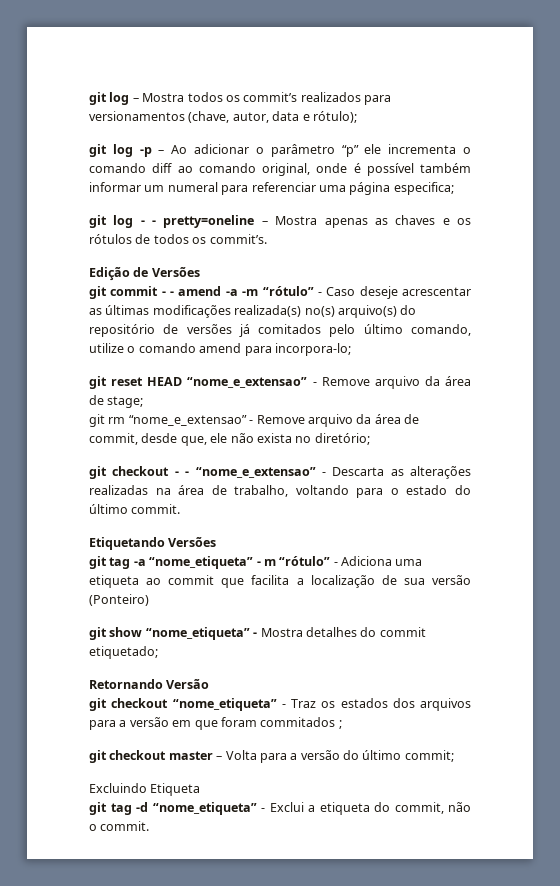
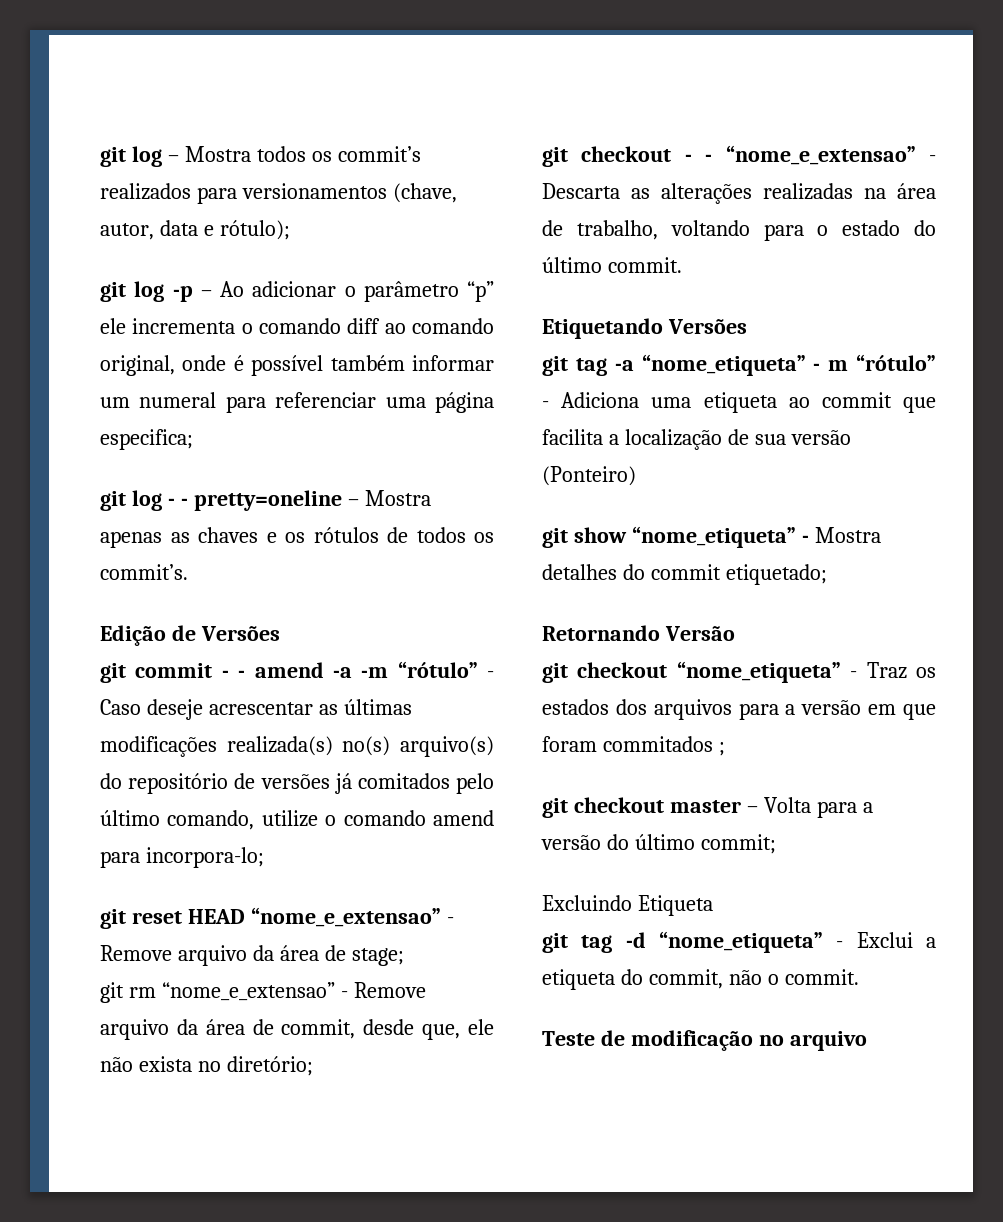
+ Teste de modificação no arquivo

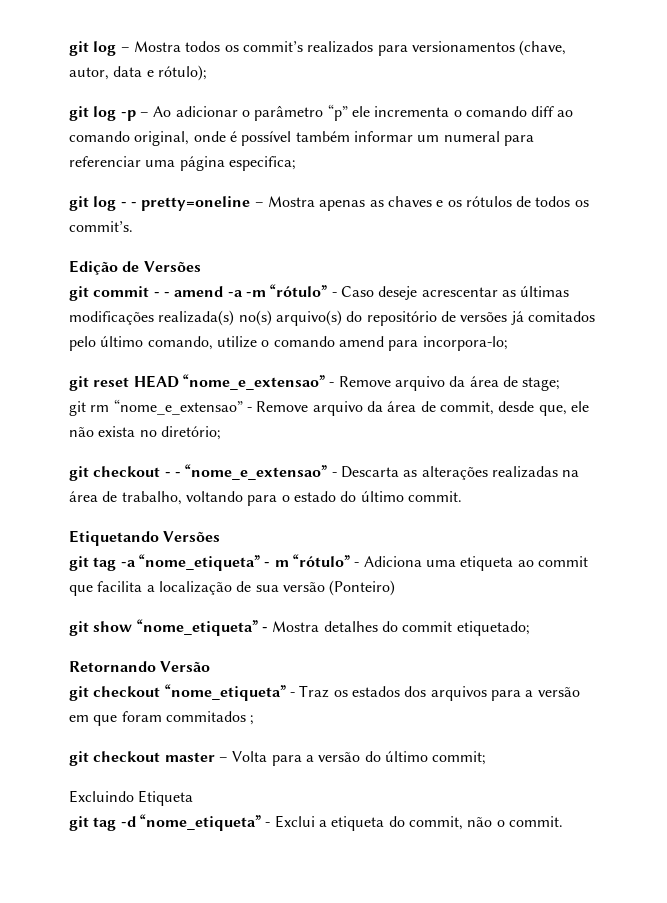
- Teste de modificação no arquivo

